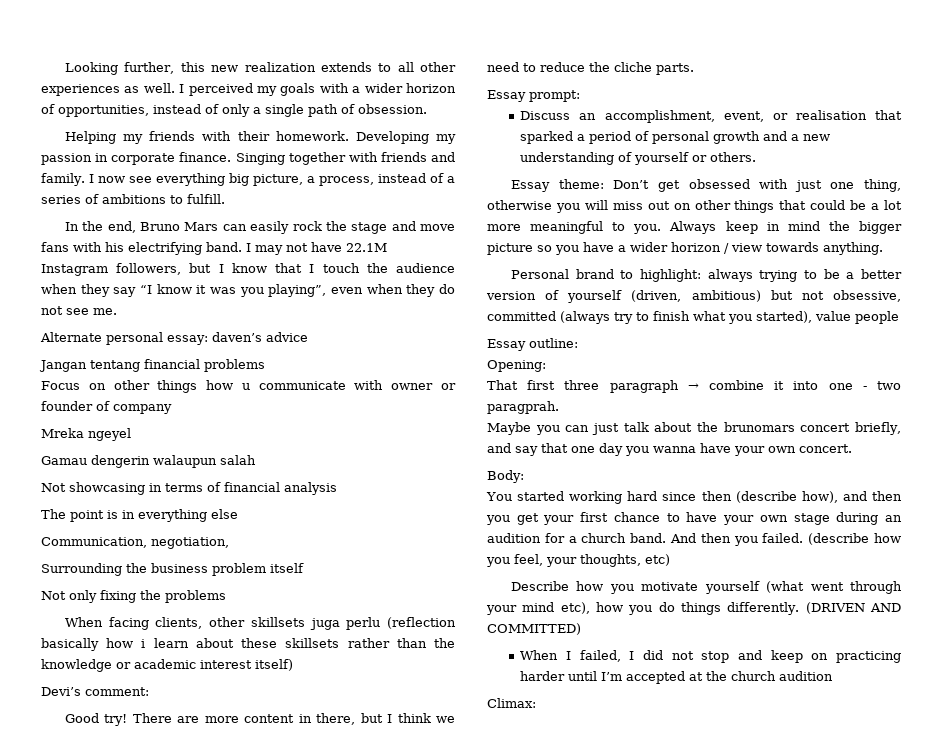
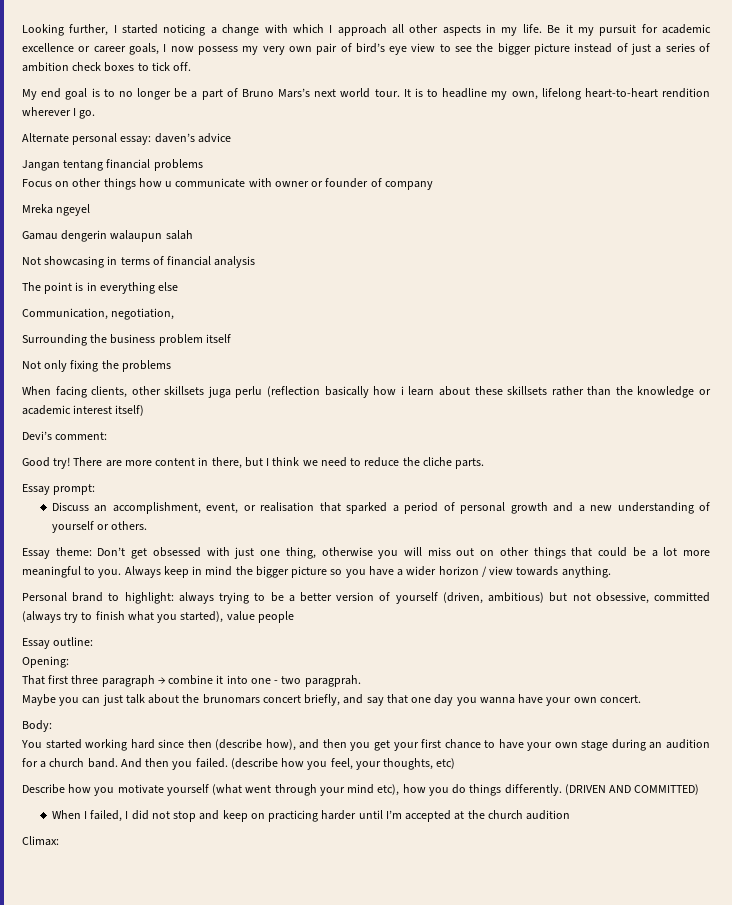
- Looking further, this new realization extends to all other experiences as well. I perceived my goals with a wider horizon of opportunities, instead of only a single path of obsession.
- Helping my friends with their homework. Developing my passion in corporate finance. Singing together with friends and family. I now see everything big picture, a process, instead of a series of ambitions to fulfill.
- In the end, Bruno Mars can easily rock the stage and move fans with his electrifying band. I may not have 22.1M Instagram followers, but I know that I touch the audience when they say “I know it was you playing”, even when they do not see me.
+ Looking further, I started noticing a change with which I approach all other aspects in my life. Be it my pursuit for academic excellence or career goals, I now possess my very own pair of bird’s eye view to see the bigger picture instead of just a series of ambition check boxes to tick off.
+ My end goal is to no longer be a part of Bruno Mars’s next world tour. It is to headline my own, lifelong heart-to-heart rendition wherever I go.

